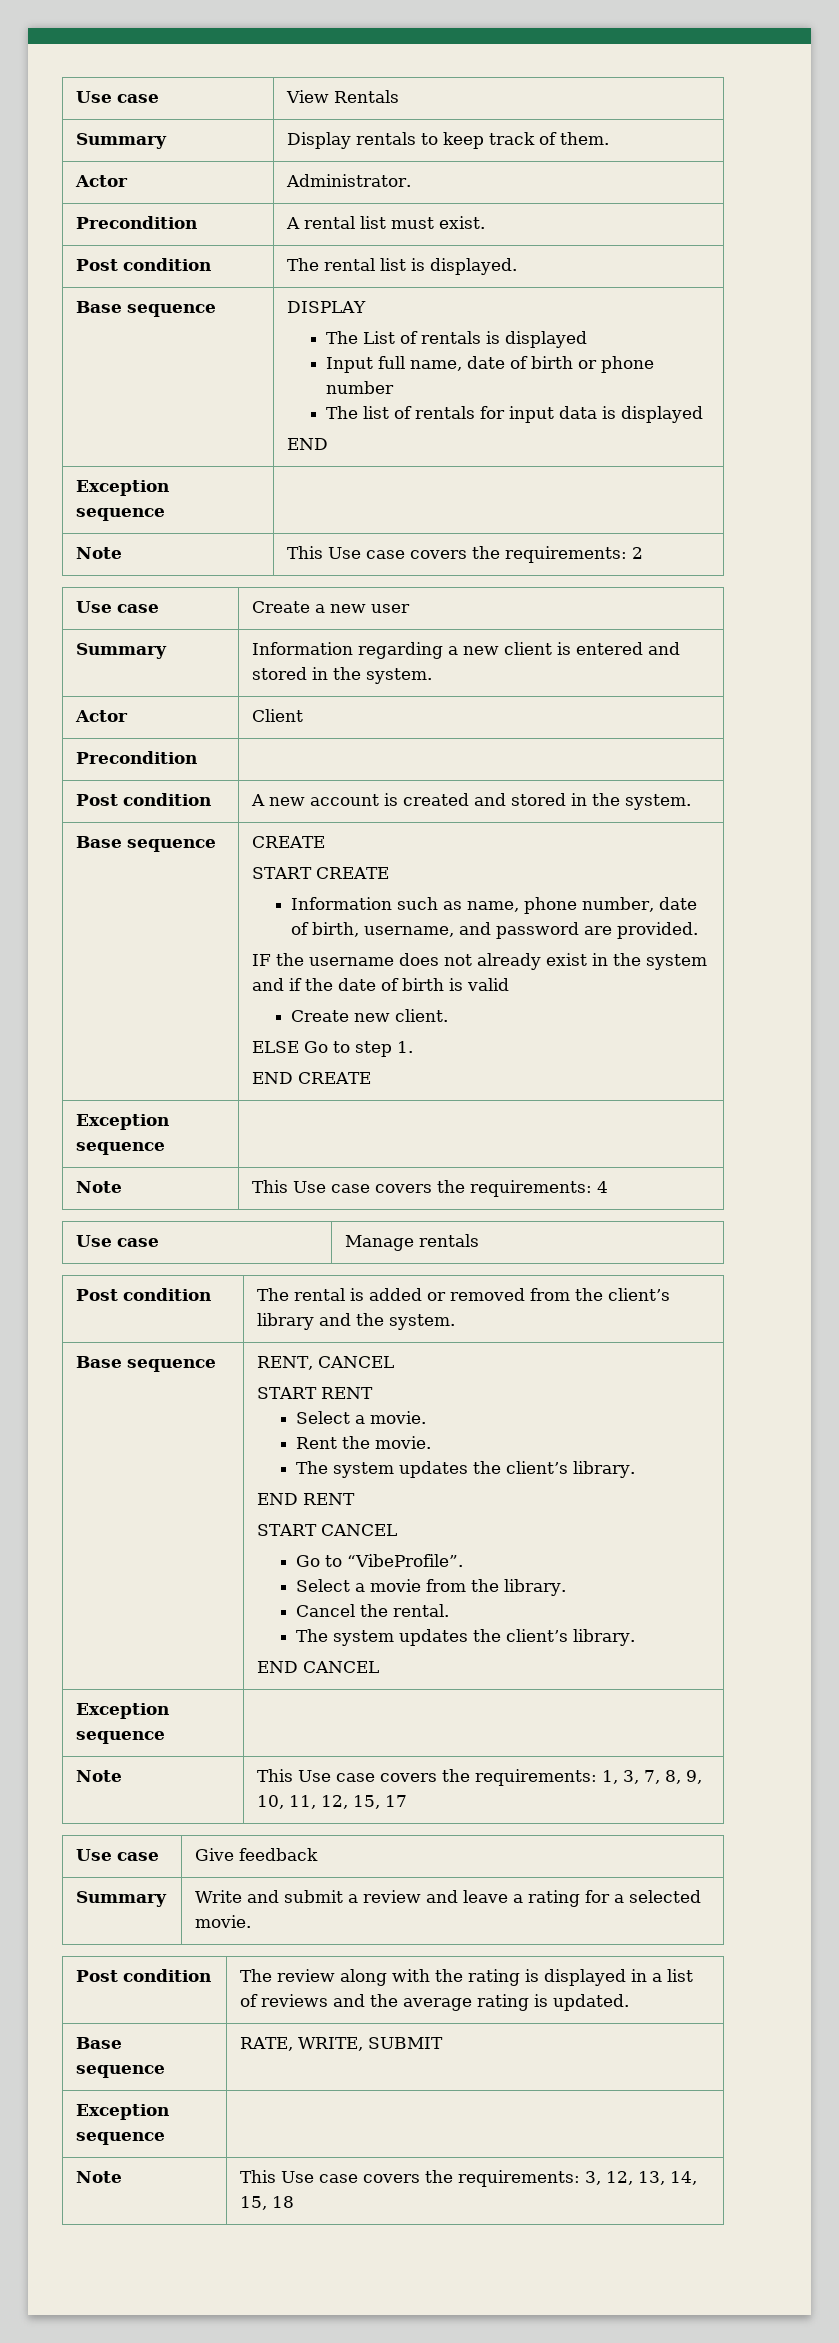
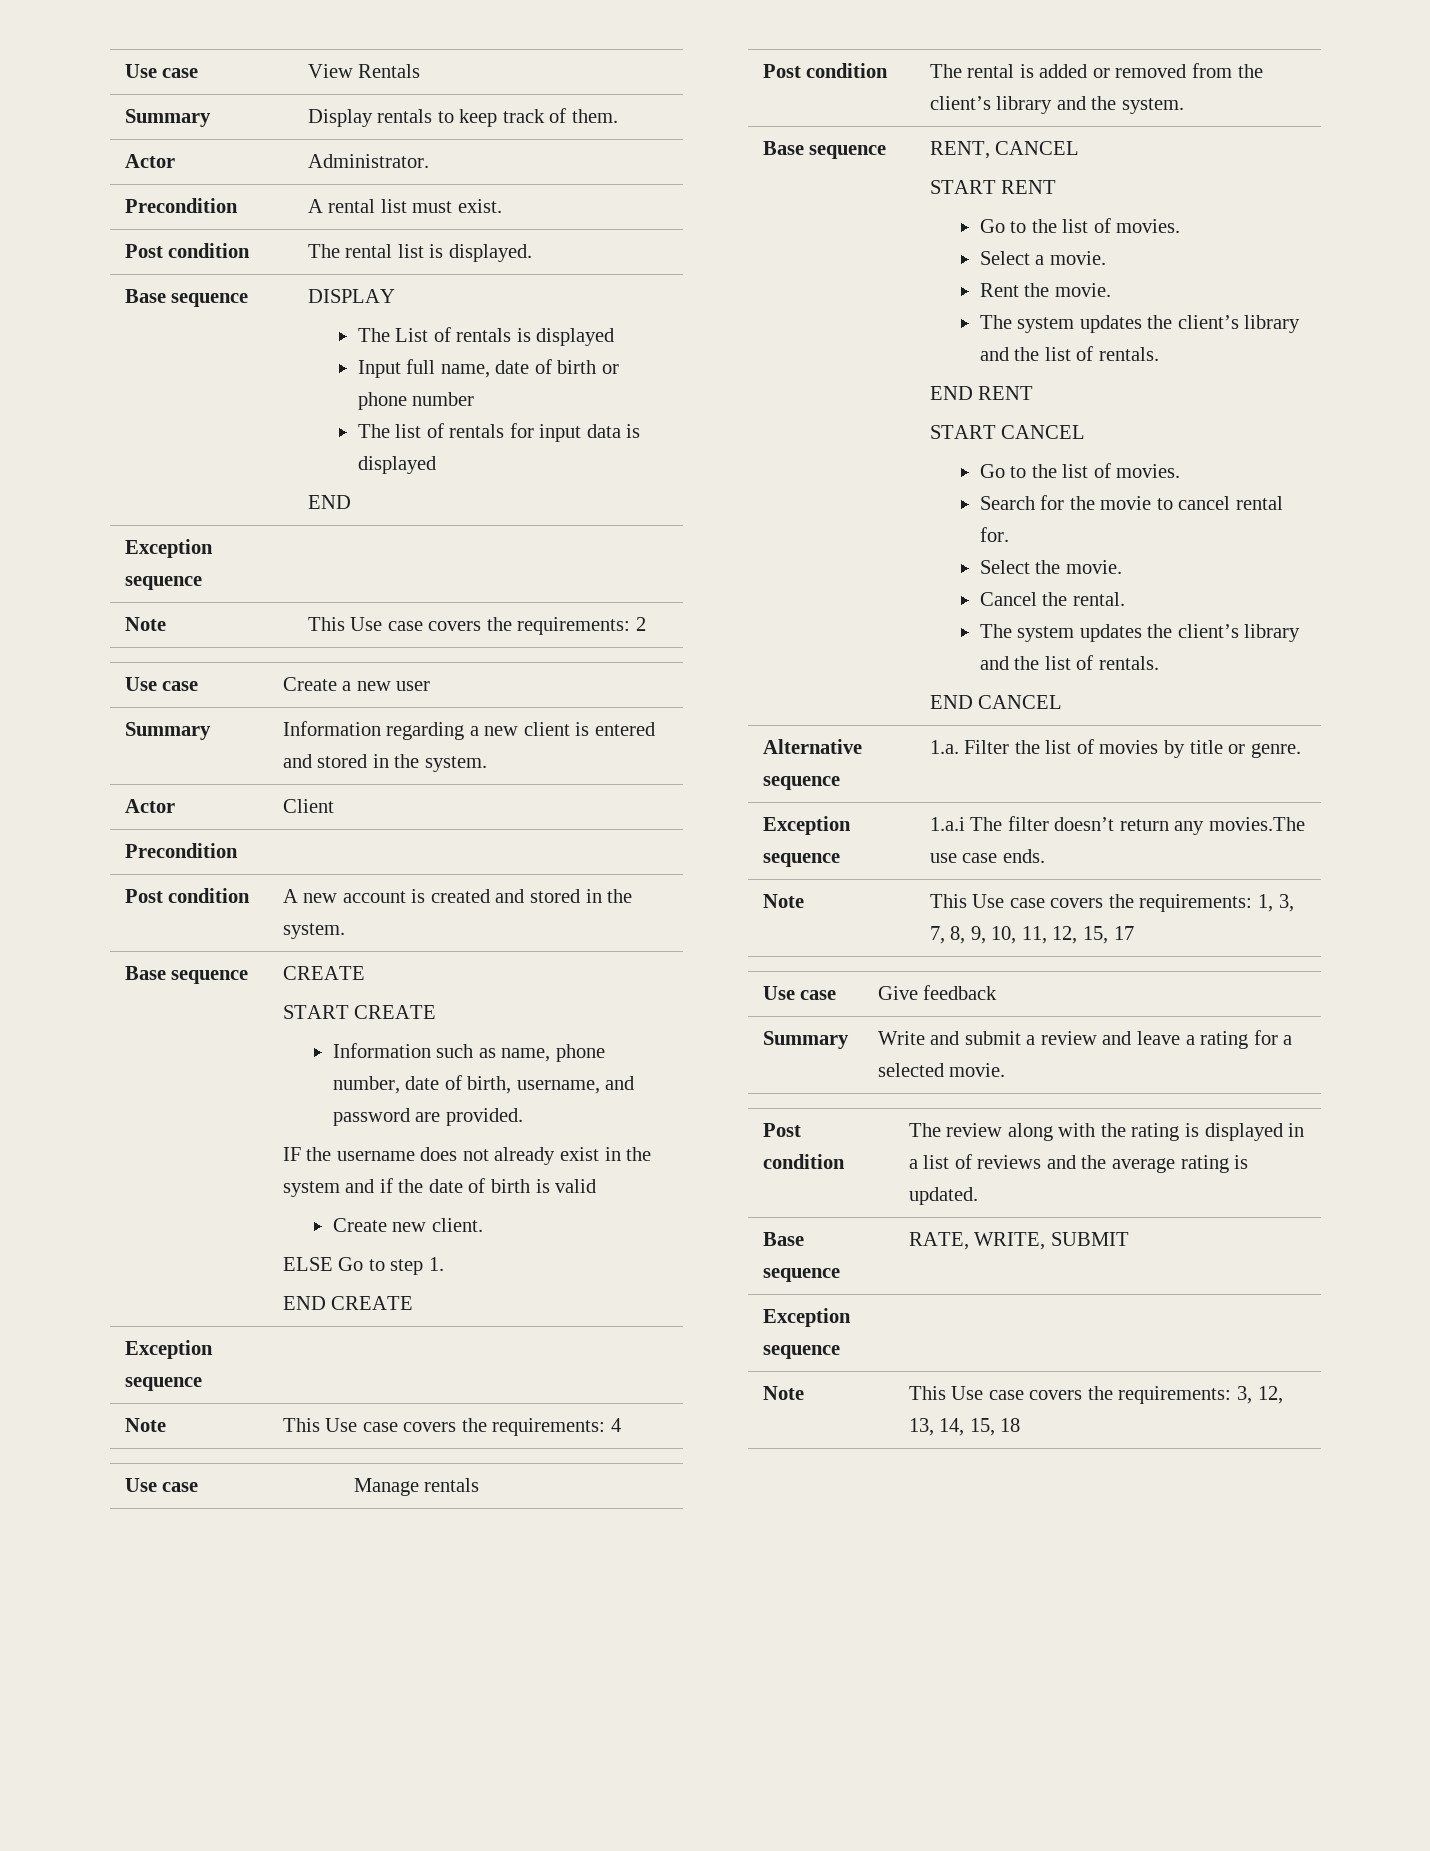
  START RENT
+ Go to the list of movies.
  Rent the movie.
- The system updates the client’s library.
+ The system updates the client’s library and the list of rentals.
  START CANCEL
- Go to “VibeProfile”.
- Select a movie from the library.
+ Go to the list of movies.
+ Search for the movie to cancel rental for.
+ Select the movie.
  Cancel the rental.
- The system updates the client’s library.
+ The system updates the client’s library and the list of rentals.
  END CANCEL
- Exception sequence |
+ Alternative sequence | 1.a. Filter the list of movies by title or genre.
+ Exception sequence | 1.a.i The filter doesn’t return any movies.The use case ends.

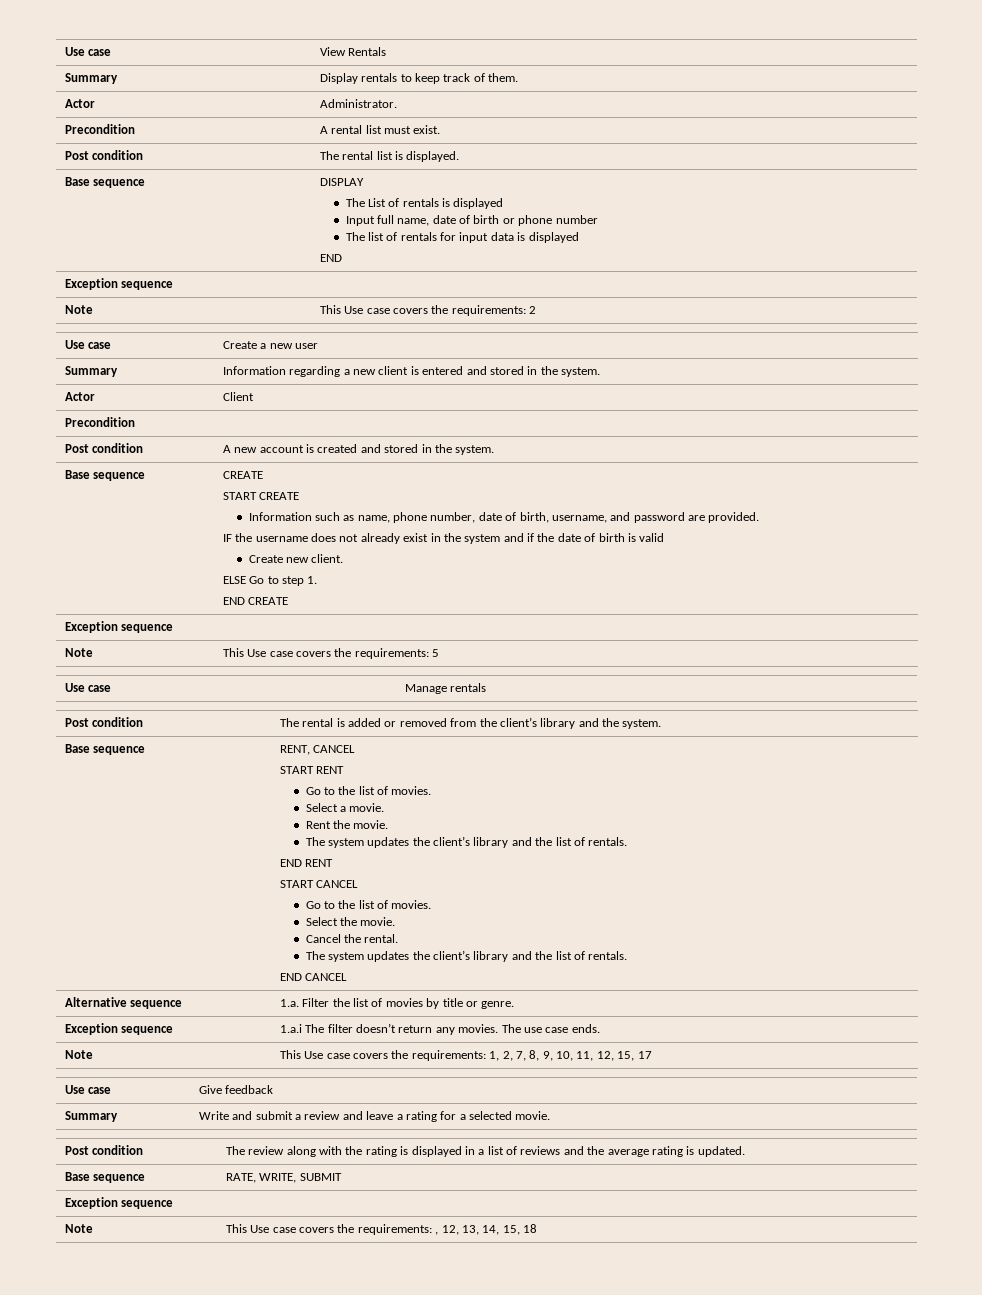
- Note | This Use case covers the requirements: 4
+ Note | This Use case covers the requirements: 5
- Search for the movie to cancel rental for.
- Exception sequence | 1.a.i The filter doesn’t return any movies.The use case ends.
+ Exception sequence | 1.a.i The filter doesn’t return any movies. The use case ends.
- Note | This Use case covers the requirements: 1, 3, 7, 8, 9, 10, 11, 12, 15, 17
+ Note | This Use case covers the requirements: 1, 2, 7, 8, 9, 10, 11, 12, 15, 17
- Note | This Use case covers the requirements: 3, 12, 13, 14, 15, 18
+ Note | This Use case covers the requirements: , 12, 13, 14, 15, 18

